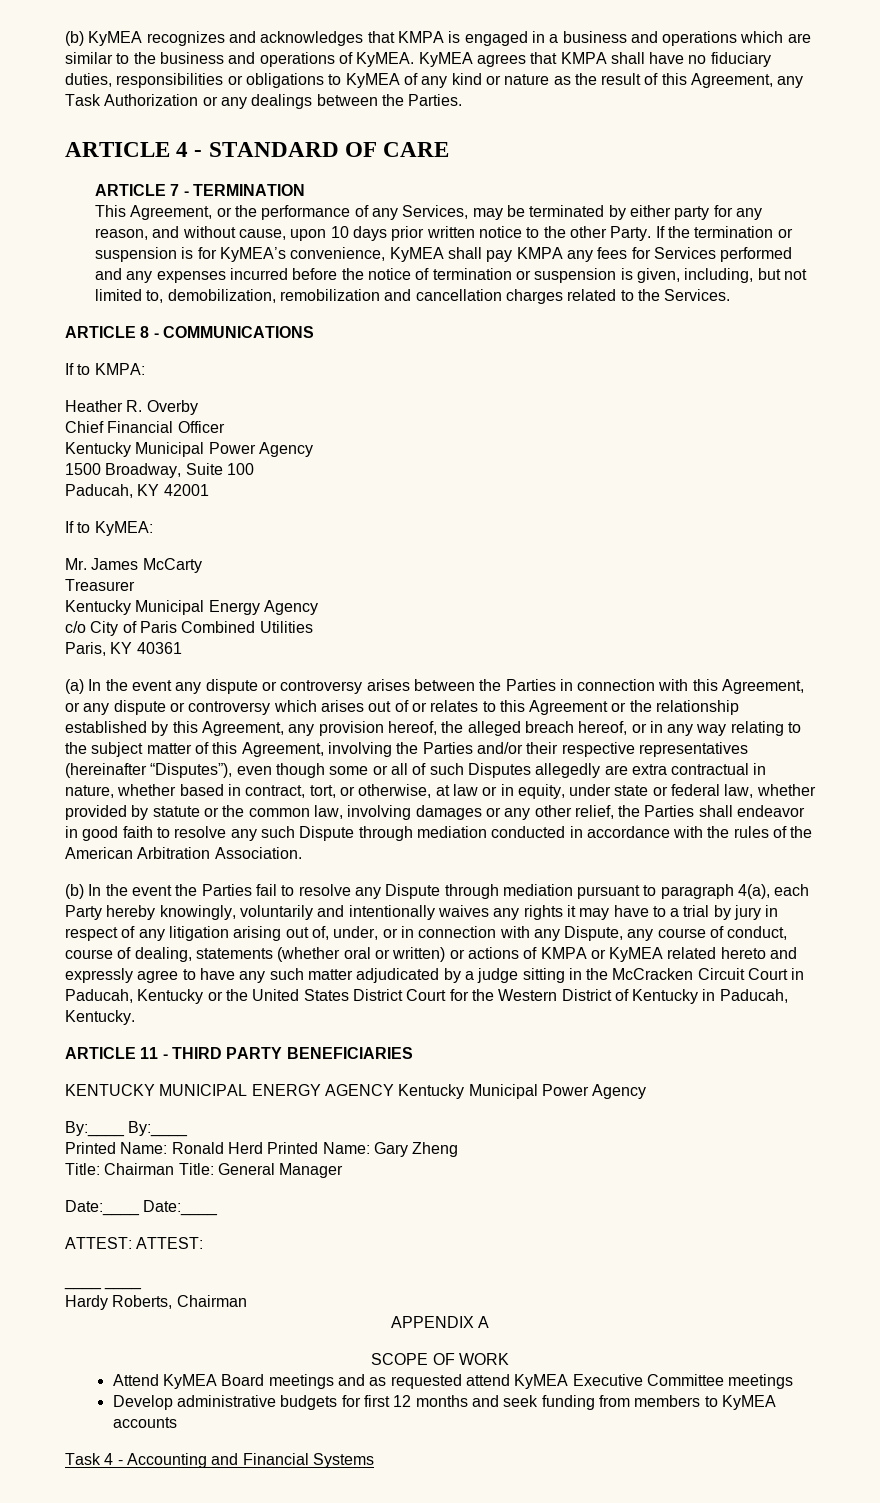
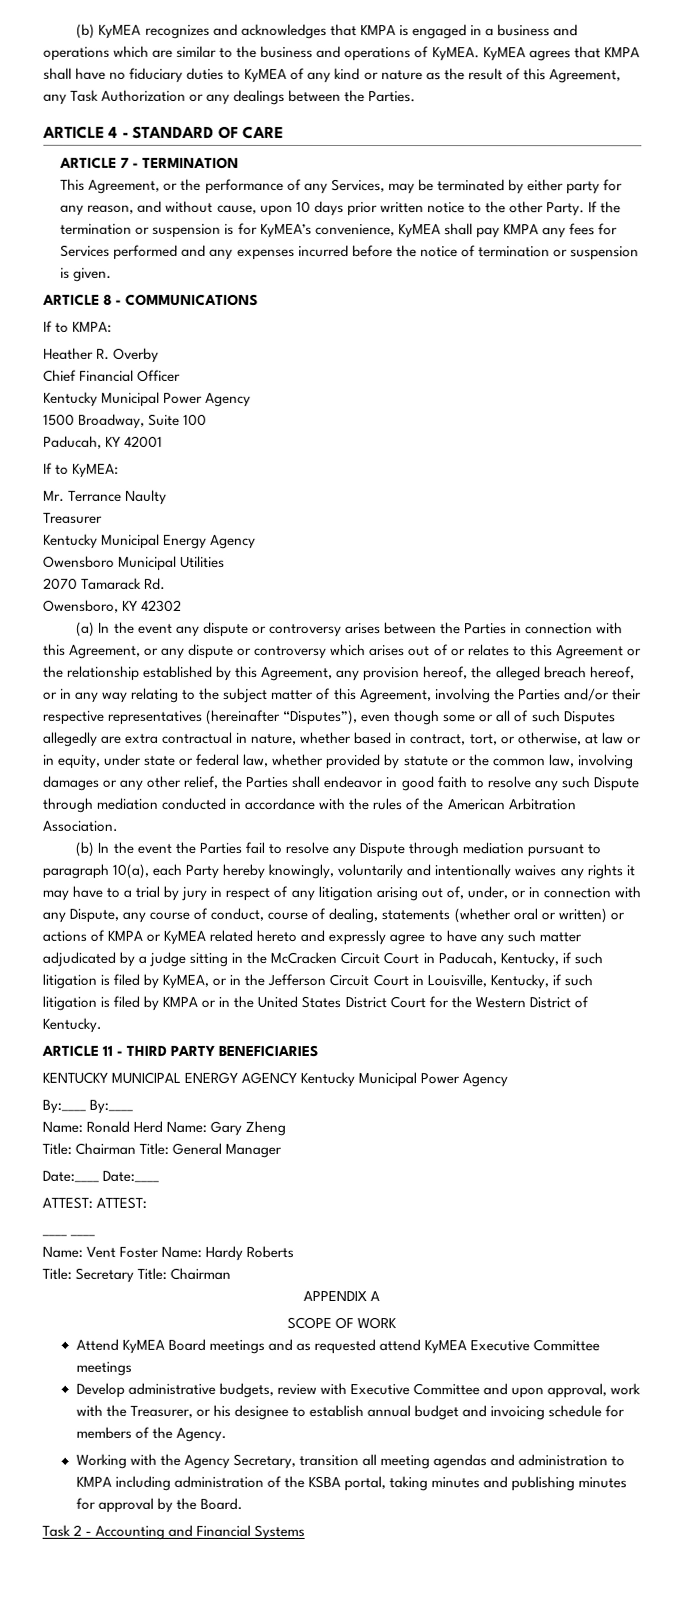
- KyMEA agrees that KMPA shall have no fiduciary duties, responsibilities or obligations to KyMEA of any kind or nature as the result of this Agreement, any Task Authorization or any dealings between the Parties.
+ KyMEA agrees that KMPA shall have no fiduciary duties to KyMEA of any kind or nature as the result of this Agreement, any Task Authorization or any dealings between the Parties.
- If the termination or suspension is for KyMEA’s convenience, KyMEA shall pay KMPA any fees for Services performed and any expenses incurred before the notice of termination or suspension is given, including, but not limited to, demobilization, remobilization and cancellation charges related to the Services.
+ If the termination or suspension is for KyMEA’s convenience, KyMEA shall pay KMPA any fees for Services performed and any expenses incurred before the notice of termination or suspension is given.
- Mr. James McCarty
+ Mr. Terrance Naulty
- c/o City of Paris Combined Utilities
- Paris, KY 40361
+ Owensboro Municipal Utilities
+ 2070 Tamarack Rd.
+ Owensboro, KY 42302
- (b) In the event the Parties fail to resolve any Dispute through mediation pursuant to paragraph 4(a), each Party hereby knowingly, voluntarily and intentionally waives any rights it may have to a trial by jury in respect of any litigation arising out of, under, or in connection with any Dispute, any course of conduct, course of dealing, statements (whether oral or written) or actions of KMPA or KyMEA related hereto and expressly agree to have any such matter adjudicated by a judge sitting in the McCracken Circuit Court in Paducah, Kentucky or the United States District Court for the Western District of Kentucky in Paducah, Kentucky.
+ (b) In the event the Parties fail to resolve any Dispute through mediation pursuant to paragraph 10(a), each Party hereby knowingly, voluntarily and intentionally waives any rights it may have to a trial by jury in respect of any litigation arising out of, under, or in connection with any Dispute, any course of conduct, course of dealing, statements (whether oral or written) or actions of KMPA or KyMEA related hereto and expressly agree to have any such matter adjudicated by a judge sitting in the McCracken Circuit Court in Paducah, Kentucky, if such litigation is filed by KyMEA, or in the Jefferson Circuit Court in Louisville, Kentucky, if such litigation is filed by KMPA or in the United States District Court for the Western District of Kentucky.
- Printed Name: Ronald Herd Printed Name: Gary Zheng
+ Name: Ronald Herd Name: Gary Zheng
- Hardy Roberts, Chairman
+ Name: Vent Foster Name: Hardy Roberts
+ Title: Secretary Title: Chairman
- Develop administrative budgets for first 12 months and seek funding from members to KyMEA accounts
- Task 4 - Accounting and Financial Systems
+ Develop administrative budgets, review with Executive Committee and upon approval, work with the Treasurer, or his designee to establish annual budget and invoicing schedule for members of the Agency.
+ Working with the Agency Secretary, transition all meeting agendas and administration to KMPA including administration of the KSBA portal, taking minutes and publishing minutes for approval by the Board.
+ Task 2 - Accounting and Financial Systems

